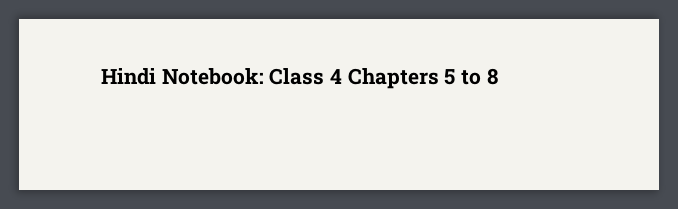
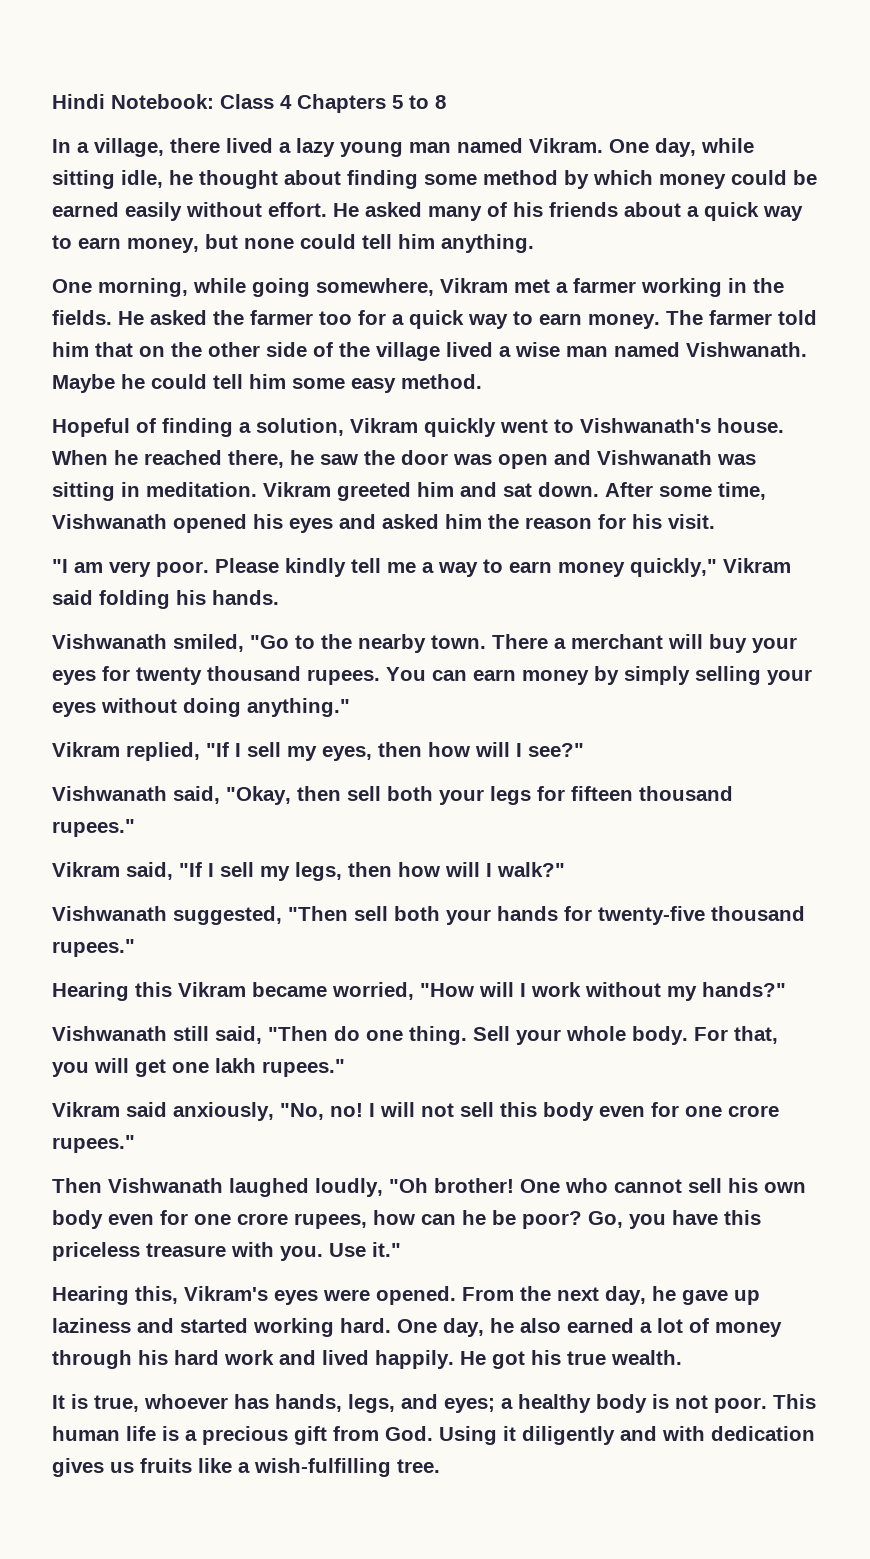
+ In a village, there lived a lazy young man named Vikram. One day, while sitting idle, he thought about finding some method by which money could be earned easily without effort. He asked many of his friends about a quick way to earn money, but none could tell him anything.
+ One morning, while going somewhere, Vikram met a farmer working in the fields. He asked the farmer too for a quick way to earn money. The farmer told him that on the other side of the village lived a wise man named Vishwanath. Maybe he could tell him some easy method.
+ Hopeful of finding a solution, Vikram quickly went to Vishwanath's house. When he reached there, he saw the door was open and Vishwanath was sitting in meditation. Vikram greeted him and sat down. After some time, Vishwanath opened his eyes and asked him the reason for his visit.
+ "I am very poor. Please kindly tell me a way to earn money quickly," Vikram said folding his hands.
+ Vishwanath smiled, "Go to the nearby town. There a merchant will buy your eyes for twenty thousand rupees. You can earn money by simply selling your eyes without doing anything."
+ Vikram replied, "If I sell my eyes, then how will I see?"
+ Vishwanath said, "Okay, then sell both your legs for fifteen thousand rupees."
+ Vikram said, "If I sell my legs, then how will I walk?"
+ Vishwanath suggested, "Then sell both your hands for twenty-five thousand rupees."
+ Hearing this Vikram became worried, "How will I work without my hands?"
+ Vishwanath still said, "Then do one thing. Sell your whole body. For that, you will get one lakh rupees."
+ Vikram said anxiously, "No, no! I will not sell this body even for one crore rupees."
+ Then Vishwanath laughed loudly, "Oh brother! One who cannot sell his own body even for one crore rupees, how can he be poor? Go, you have this priceless treasure with you. Use it."
+ Hearing this, Vikram's eyes were opened. From the next day, he gave up laziness and started working hard. One day, he also earned a lot of money through his hard work and lived happily. He got his true wealth.
+ It is true, whoever has hands, legs, and eyes; a healthy body is not poor. This human life is a precious gift from God. Using it diligently and with dedication gives us fruits like a wish-fulfilling tree.

